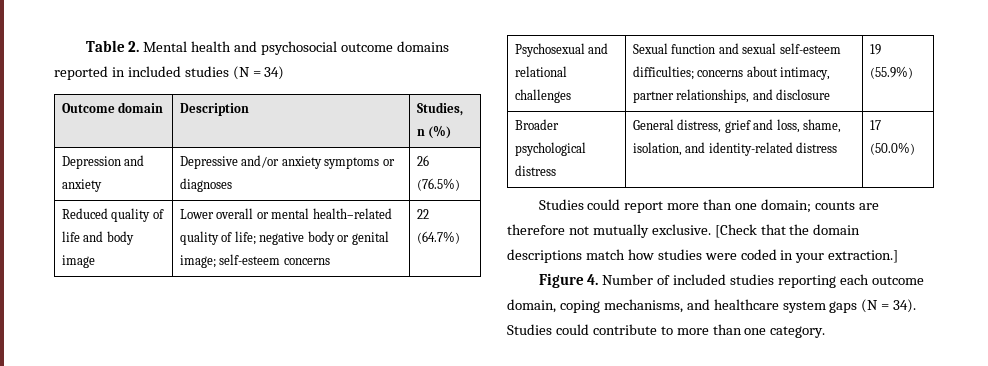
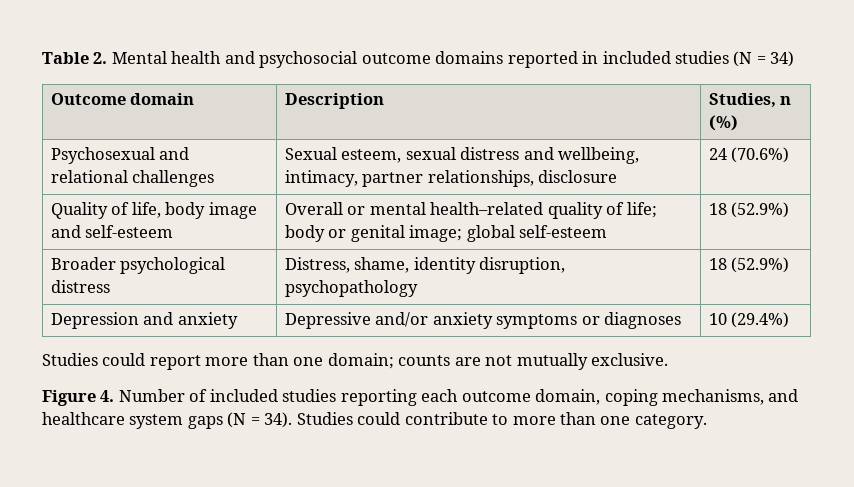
+ Psychosexual and relational challenges | Sexual esteem, sexual distress and wellbeing, intimacy, partner relationships, disclosure | 24 (70.6%)
+ Quality of life, body image and self-esteem | Overall or mental health–related quality of life; body or genital image; global self-esteem | 18 (52.9%)
+ Broader psychological distress | Distress, shame, identity disruption, psychopathology | 18 (52.9%)
- Depression and anxiety | Depressive and/or anxiety symptoms or diagnoses | 26 (76.5%)
- Reduced quality of life and body image | Lower overall or mental health–related quality of life; negative body or genital image; self-esteem concerns | 22 (64.7%)
- Psychosexual and relational challenges | Sexual function and sexual self-esteem difficulties; concerns about intimacy, partner relationships, and disclosure | 19 (55.9%)
- Broader psychological distress | General distress, grief and loss, shame, isolation, and identity-related distress | 17 (50.0%)
+ Depression and anxiety | Depressive and/or anxiety symptoms or diagnoses | 10 (29.4%)
- Studies could report more than one domain; counts are therefore not mutually exclusive. [Check that the domain descriptions match how studies were coded in your extraction.]
+ Studies could report more than one domain; counts are not mutually exclusive.

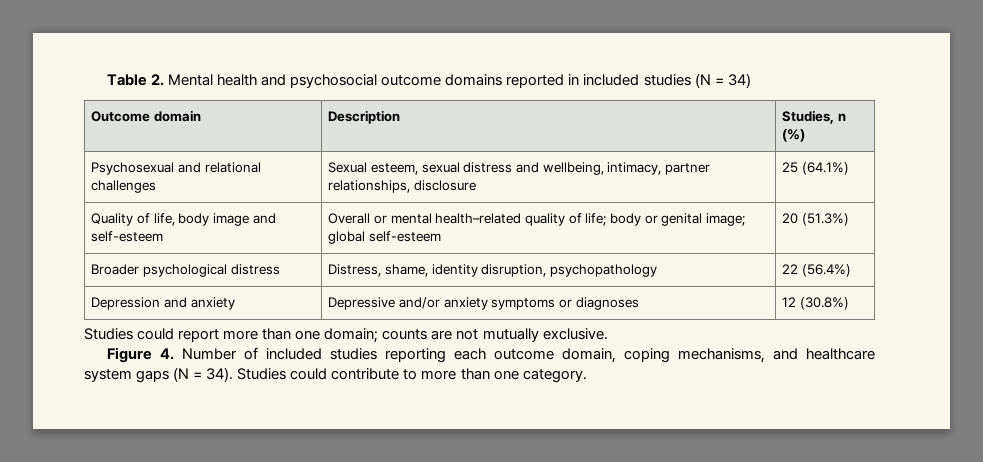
- Psychosexual and relational challenges | Sexual esteem, sexual distress and wellbeing, intimacy, partner relationships, disclosure | 24 (70.6%)
+ Psychosexual and relational challenges | Sexual esteem, sexual distress and wellbeing, intimacy, partner relationships, disclosure | 25 (64.1%)
- Quality of life, body image and self-esteem | Overall or mental health–related quality of life; body or genital image; global self-esteem | 18 (52.9%)
+ Quality of life, body image and self-esteem | Overall or mental health–related quality of life; body or genital image; global self-esteem | 20 (51.3%)
- Broader psychological distress | Distress, shame, identity disruption, psychopathology | 18 (52.9%)
+ Broader psychological distress | Distress, shame, identity disruption, psychopathology | 22 (56.4%)
- Depression and anxiety | Depressive and/or anxiety symptoms or diagnoses | 10 (29.4%)
+ Depression and anxiety | Depressive and/or anxiety symptoms or diagnoses | 12 (30.8%)

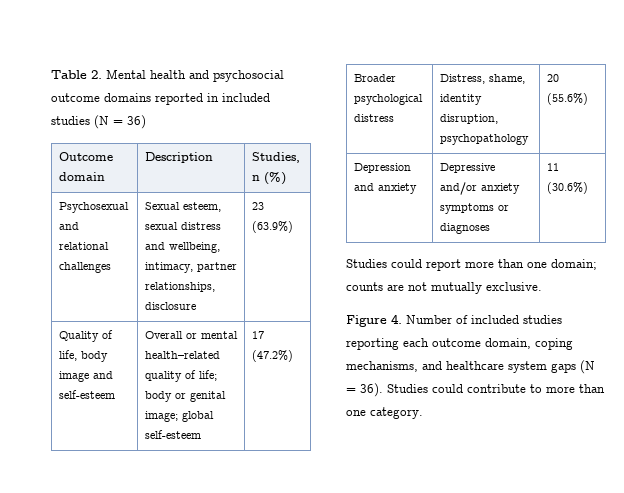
- Table 2. Mental health and psychosocial outcome domains reported in included studies (N = 34)
+ Table 2. Mental health and psychosocial outcome domains reported in included studies (N = 36)
- Psychosexual and relational challenges | Sexual esteem, sexual distress and wellbeing, intimacy, partner relationships, disclosure | 25 (64.1%)
+ Psychosexual and relational challenges | Sexual esteem, sexual distress and wellbeing, intimacy, partner relationships, disclosure | 23 (63.9%)
- Quality of life, body image and self-esteem | Overall or mental health–related quality of life; body or genital image; global self-esteem | 20 (51.3%)
+ Quality of life, body image and self-esteem | Overall or mental health–related quality of life; body or genital image; global self-esteem | 17 (47.2%)
- Broader psychological distress | Distress, shame, identity disruption, psychopathology | 22 (56.4%)
+ Broader psychological distress | Distress, shame, identity disruption, psychopathology | 20 (55.6%)
- Depression and anxiety | Depressive and/or anxiety symptoms or diagnoses | 12 (30.8%)
+ Depression and anxiety | Depressive and/or anxiety symptoms or diagnoses | 11 (30.6%)
- Figure 4. Number of included studies reporting each outcome domain, coping mechanisms, and healthcare system gaps (N = 34).
+ Figure 4. Number of included studies reporting each outcome domain, coping mechanisms, and healthcare system gaps (N = 36).

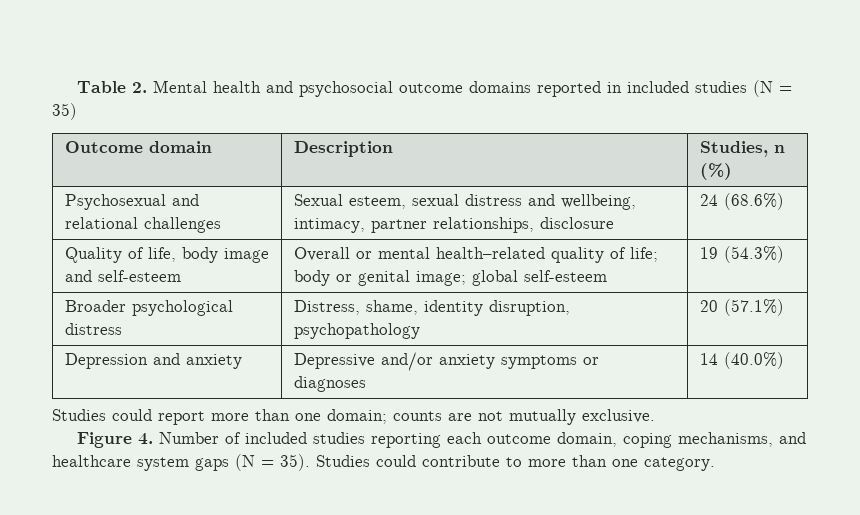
- Table 2. Mental health and psychosocial outcome domains reported in included studies (N = 36)
+ Table 2. Mental health and psychosocial outcome domains reported in included studies (N = 35)
- Psychosexual and relational challenges | Sexual esteem, sexual distress and wellbeing, intimacy, partner relationships, disclosure | 23 (63.9%)
+ Psychosexual and relational challenges | Sexual esteem, sexual distress and wellbeing, intimacy, partner relationships, disclosure | 24 (68.6%)
- Quality of life, body image and self-esteem | Overall or mental health–related quality of life; body or genital image; global self-esteem | 17 (47.2%)
+ Quality of life, body image and self-esteem | Overall or mental health–related quality of life; body or genital image; global self-esteem | 19 (54.3%)
- Broader psychological distress | Distress, shame, identity disruption, psychopathology | 20 (55.6%)
+ Broader psychological distress | Distress, shame, identity disruption, psychopathology | 20 (57.1%)
- Depression and anxiety | Depressive and/or anxiety symptoms or diagnoses | 11 (30.6%)
+ Depression and anxiety | Depressive and/or anxiety symptoms or diagnoses | 14 (40.0%)
- Figure 4. Number of included studies reporting each outcome domain, coping mechanisms, and healthcare system gaps (N = 36).
+ Figure 4. Number of included studies reporting each outcome domain, coping mechanisms, and healthcare system gaps (N = 35).

